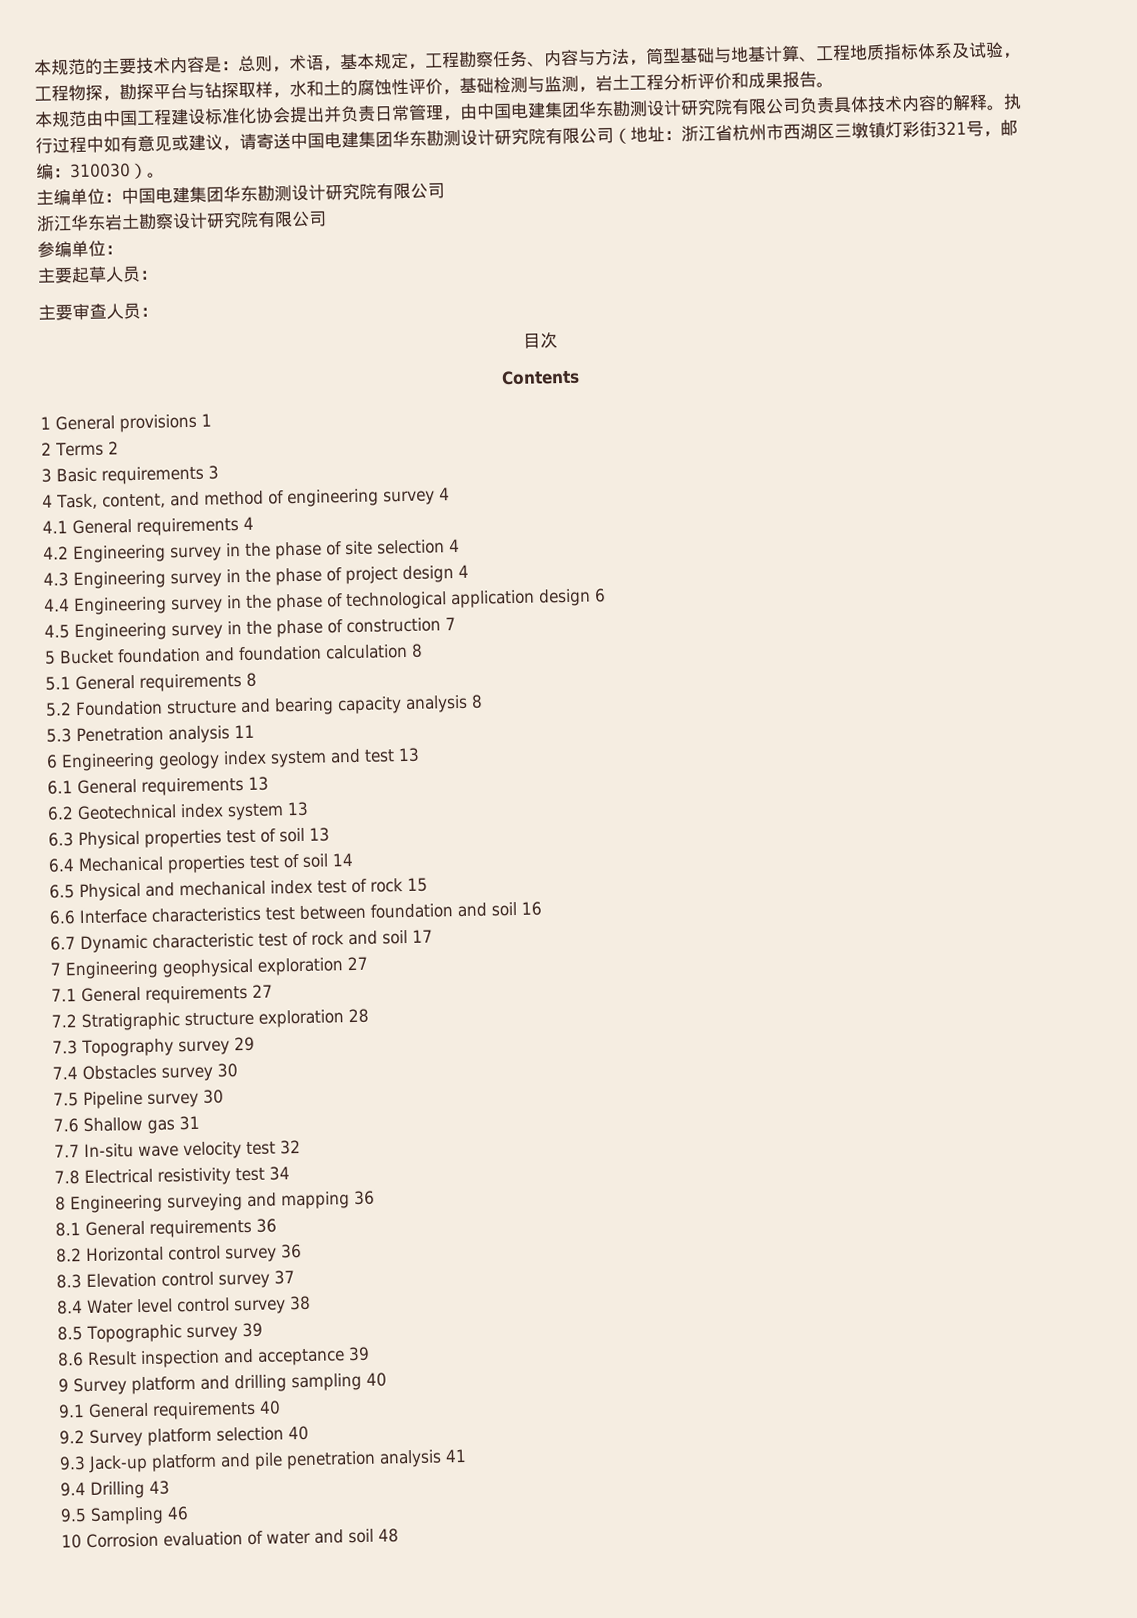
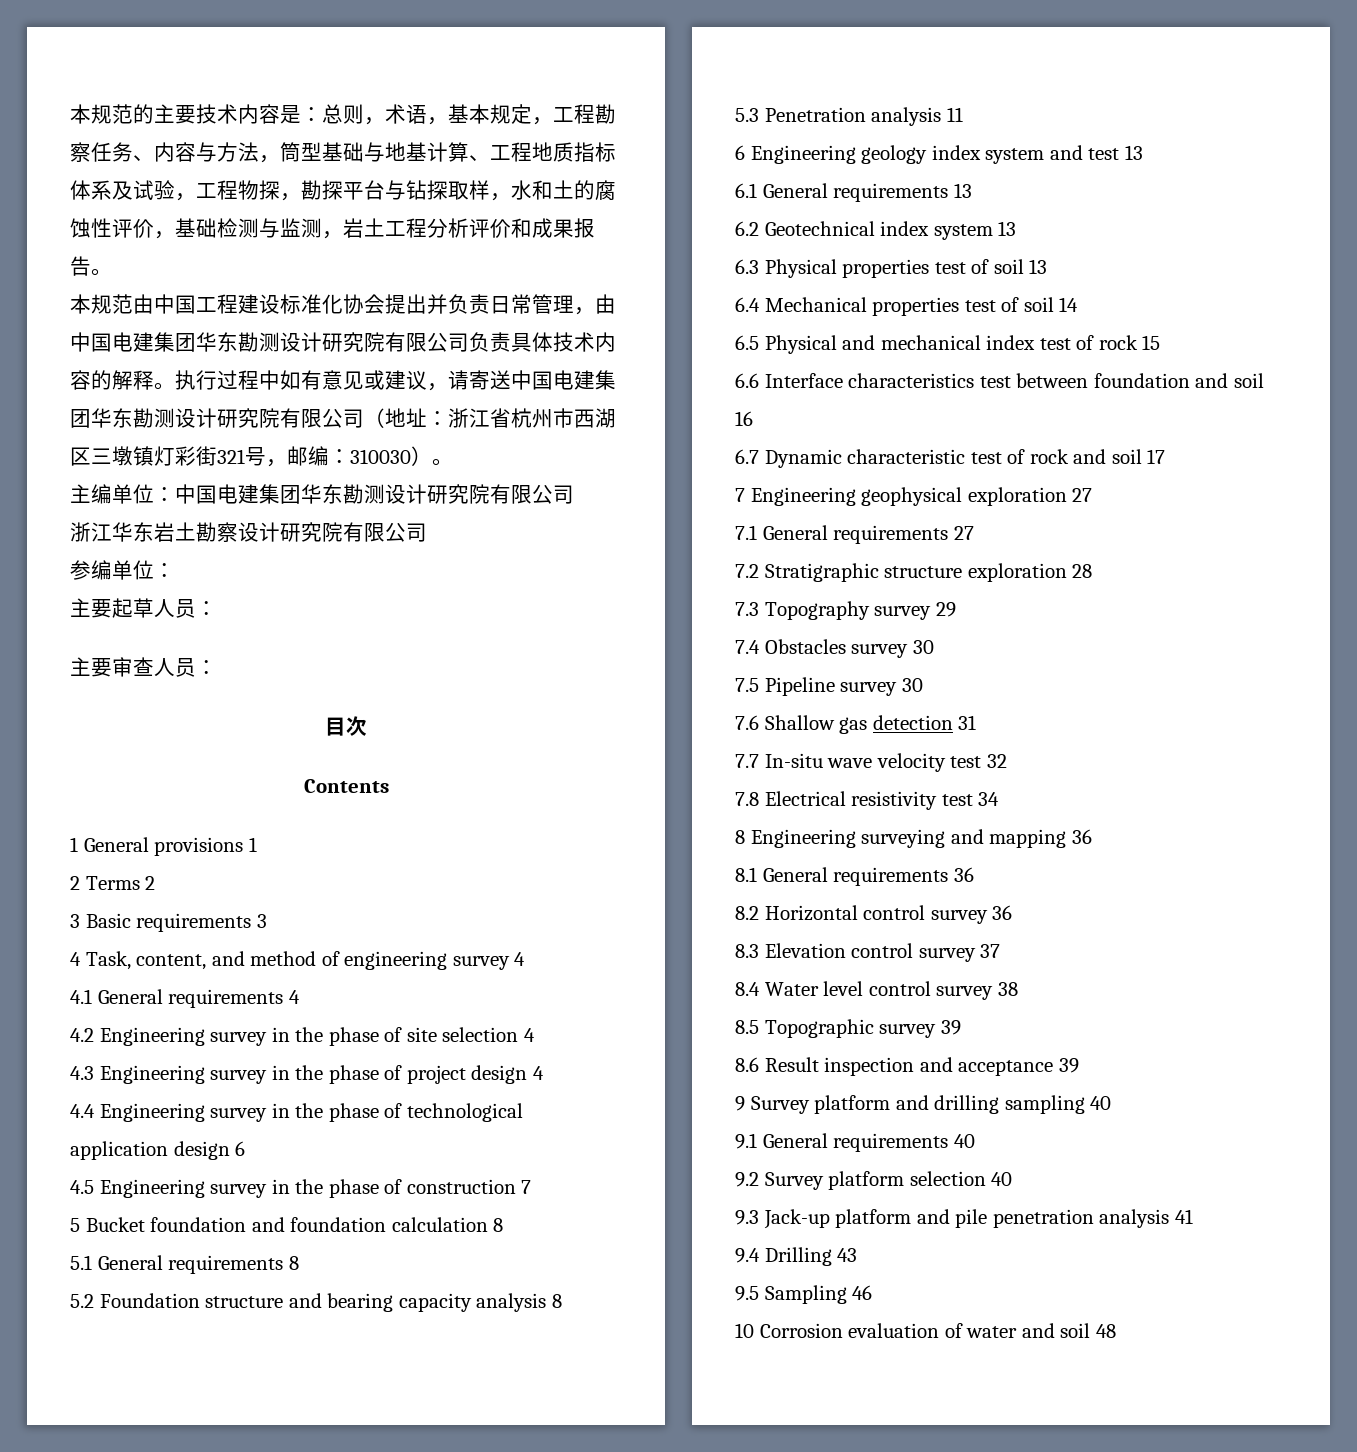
- 7.6 Shallow gas 31
+ 7.6 Shallow gas detection 31

